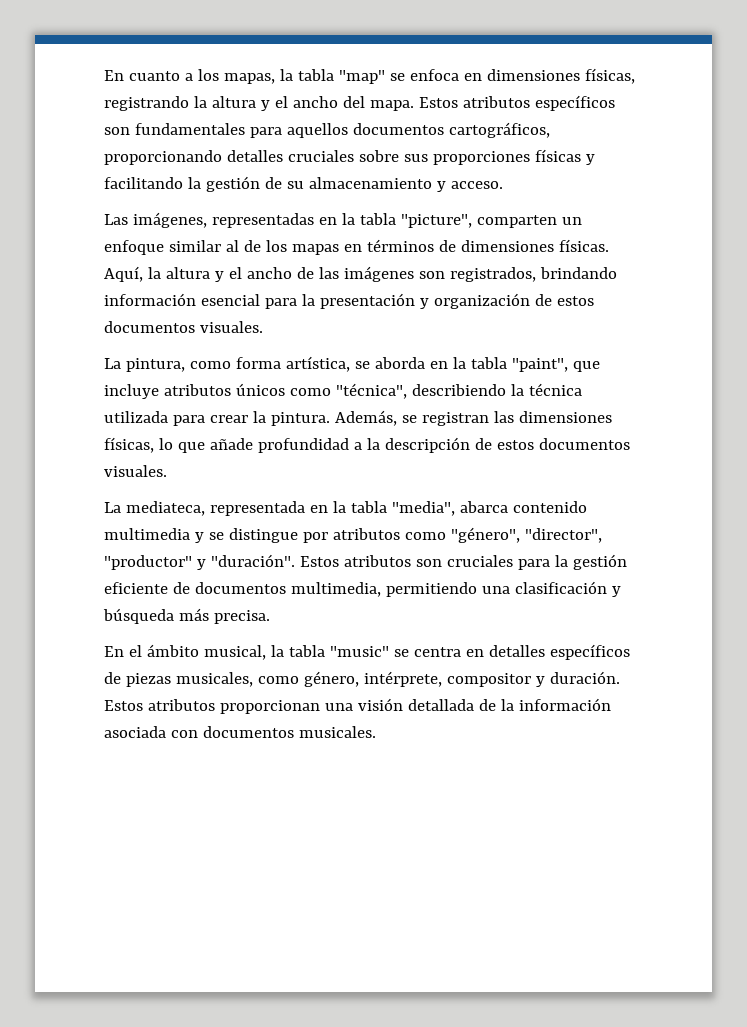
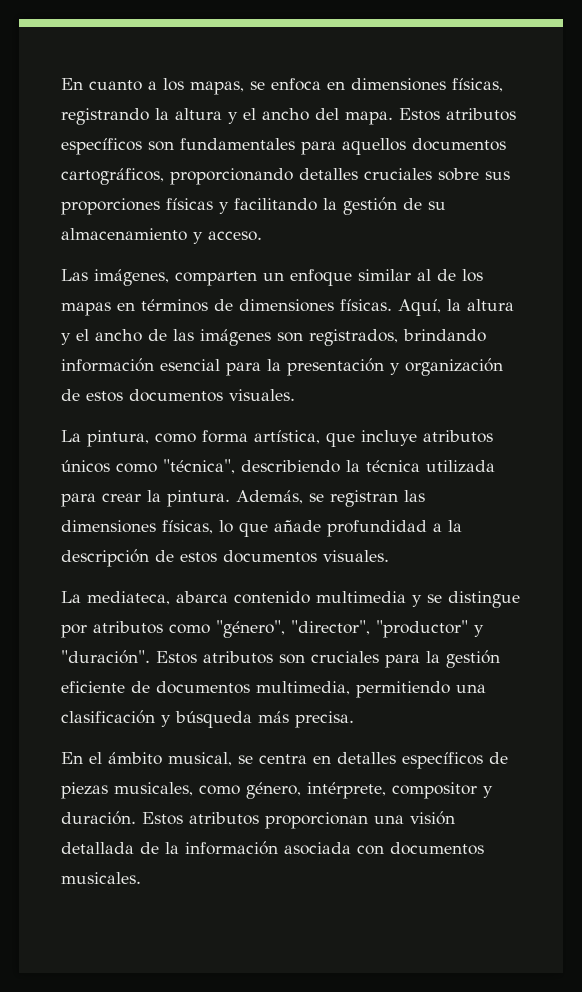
- En cuanto a los mapas, la tabla "map" se enfoca en dimensiones físicas, registrando la altura y el ancho del mapa.
+ En cuanto a los mapas, se enfoca en dimensiones físicas, registrando la altura y el ancho del mapa.
- Las imágenes, representadas en la tabla "picture", comparten un enfoque similar al de los mapas en términos de dimensiones físicas.
+ Las imágenes, comparten un enfoque similar al de los mapas en términos de dimensiones físicas.
- La pintura, como forma artística, se aborda en la tabla "paint", que incluye atributos únicos como "técnica", describiendo la técnica utilizada para crear la pintura.
+ La pintura, como forma artística, que incluye atributos únicos como "técnica", describiendo la técnica utilizada para crear la pintura.
- La mediateca, representada en la tabla "media", abarca contenido multimedia y se distingue por atributos como "género", "director", "productor" y "duración".
+ La mediateca, abarca contenido multimedia y se distingue por atributos como "género", "director", "productor" y "duración".
- En el ámbito musical, la tabla "music" se centra en detalles específicos de piezas musicales, como género, intérprete, compositor y duración.
+ En el ámbito musical, se centra en detalles específicos de piezas musicales, como género, intérprete, compositor y duración.

